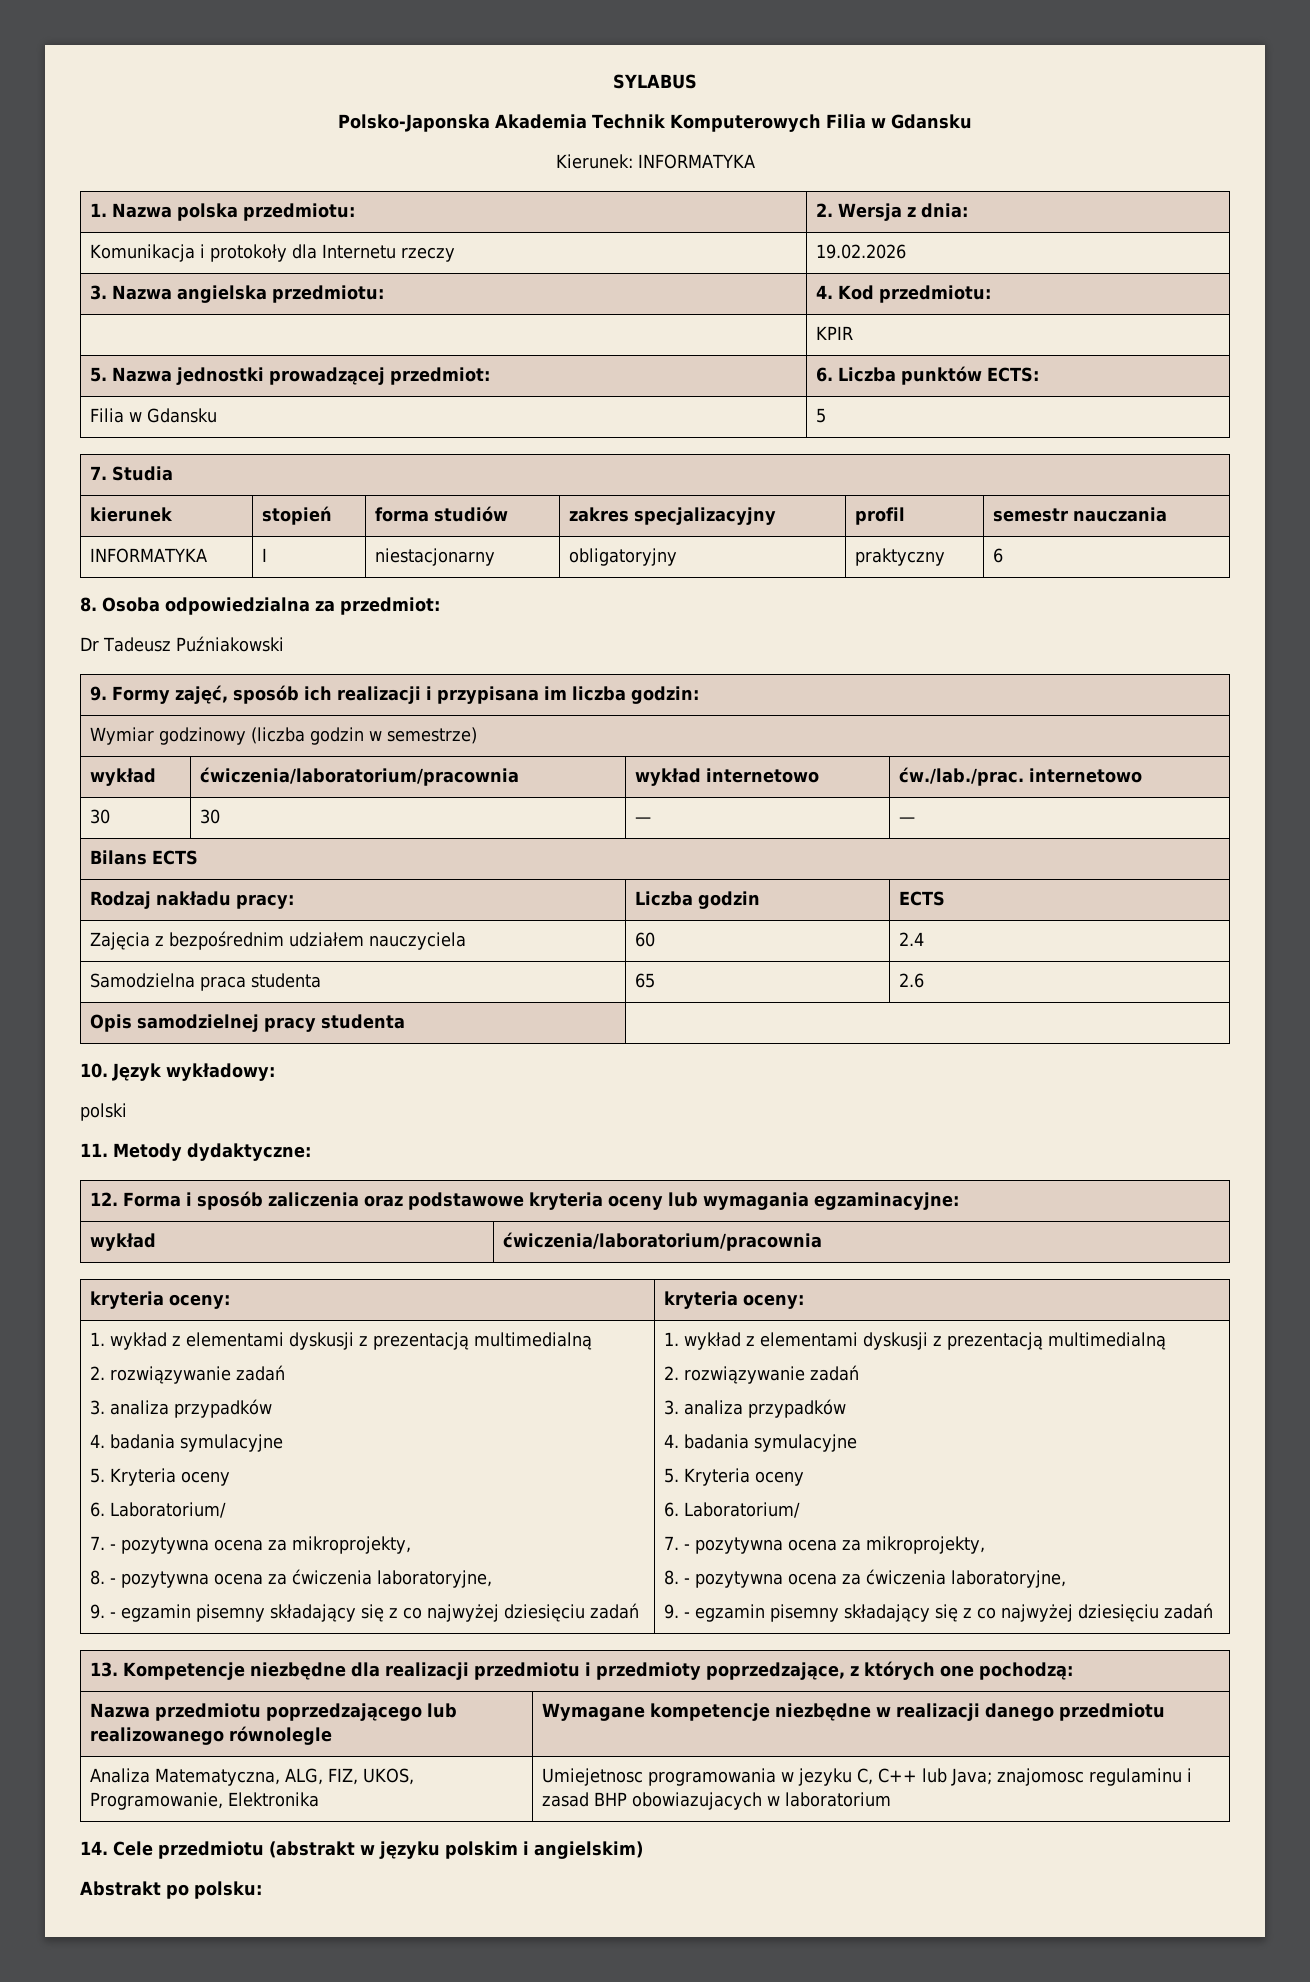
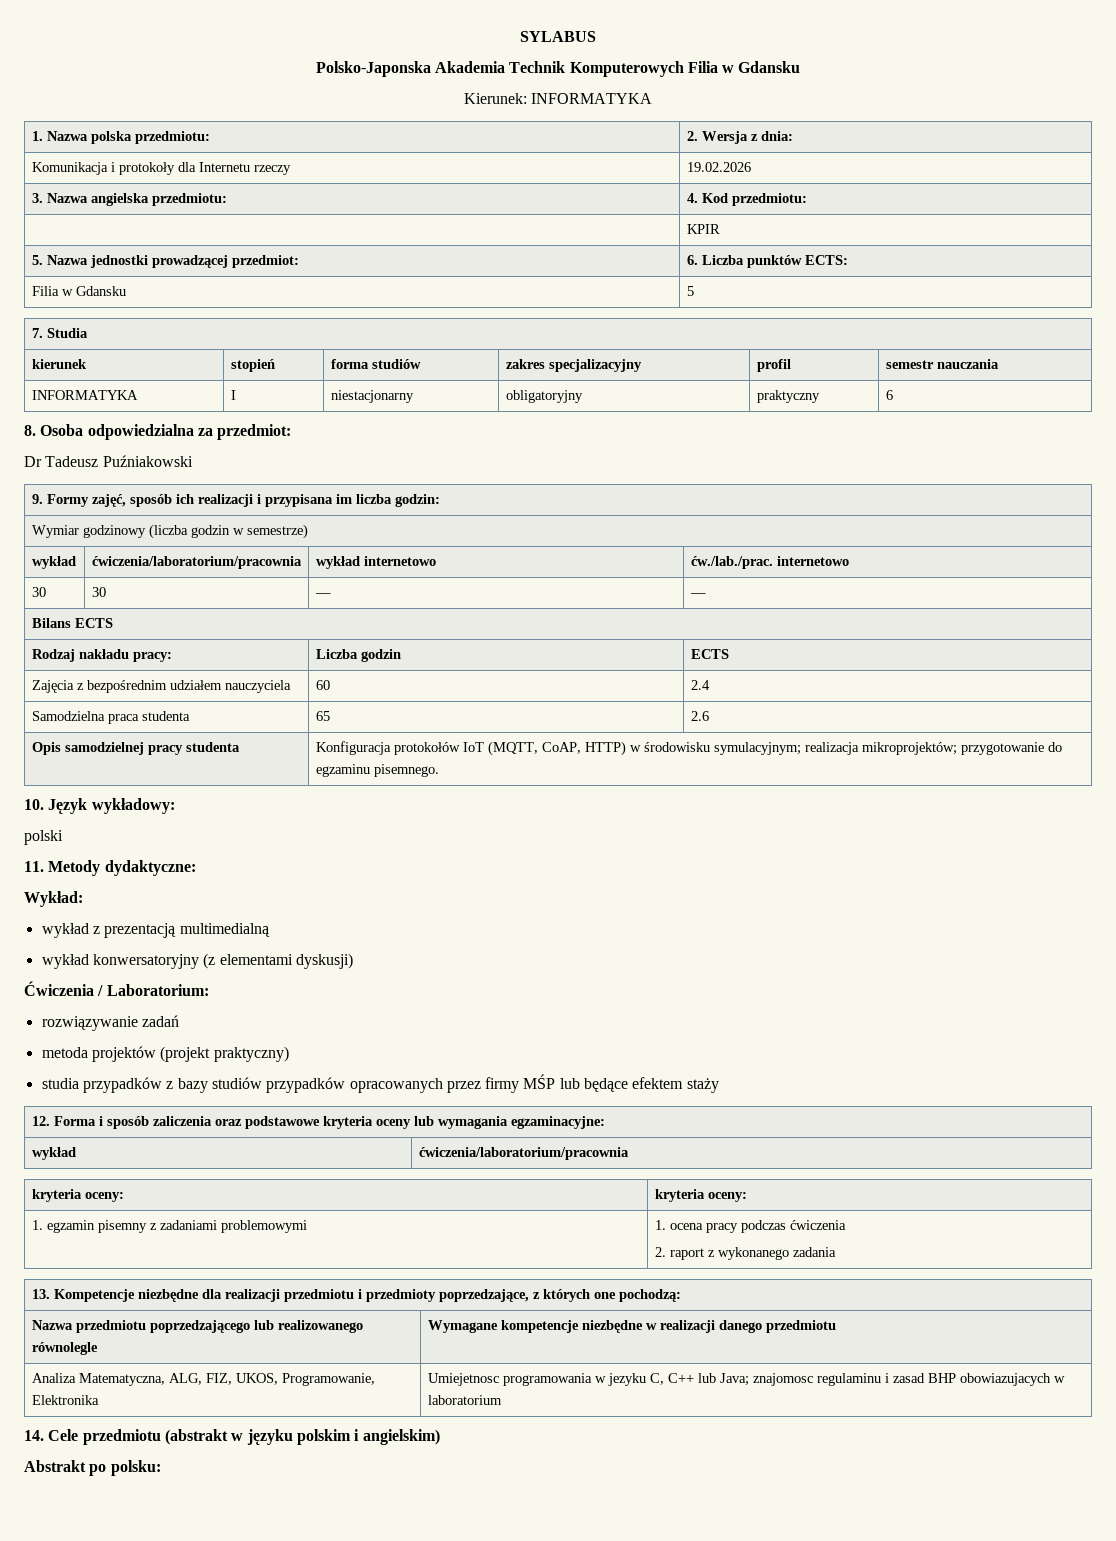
- Opis samodzielnej pracy studenta |
+ Opis samodzielnej pracy studenta | Konfiguracja protokołów IoT (MQTT, CoAP, HTTP) w środowisku symulacyjnym; realizacja mikroprojektów; przygotowanie do egzaminu pisemnego.
+ Wykład:
+ wykład z prezentacją multimedialną
+ wykład konwersatoryjny (z elementami dyskusji)
+ Ćwiczenia / Laboratorium:
+ rozwiązywanie zadań
+ metoda projektów (projekt praktyczny)
+ studia przypadków z bazy studiów przypadków opracowanych przez firmy MŚP lub będące efektem staży
  kryteria oceny: | kryteria oceny:
- 1. wykład z elementami dyskusji z prezentacją multimedialną
- 2. rozwiązywanie zadań
- 3. analiza przypadków
- 4. badania symulacyjne
- 5. Kryteria oceny
- 6. Laboratorium/
- 7. - pozytywna ocena za mikroprojekty,
- 8. - pozytywna ocena za ćwiczenia laboratoryjne,
- 9. - egzamin pisemny składający się z co najwyżej dziesięciu zadań | 1. wykład z elementami dyskusji z prezentacją multimedialną
- 2. rozwiązywanie zadań
- 3. analiza przypadków
- 4. badania symulacyjne
- 5. Kryteria oceny
- 6. Laboratorium/
- 7. - pozytywna ocena za mikroprojekty,
- 8. - pozytywna ocena za ćwiczenia laboratoryjne,
- 9. - egzamin pisemny składający się z co najwyżej dziesięciu zadań
+ 1. egzamin pisemny z zadaniami problemowymi | 1. ocena pracy podczas ćwiczenia
+ 2. raport z wykonanego zadania

